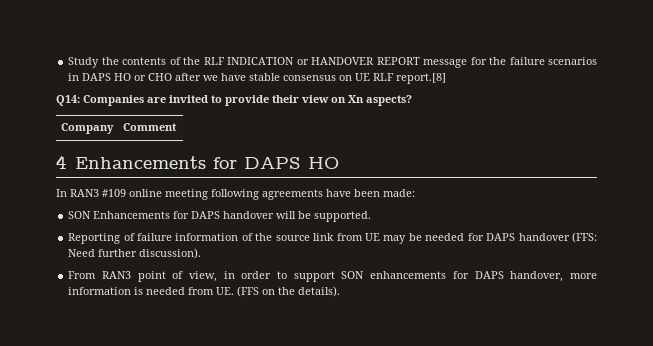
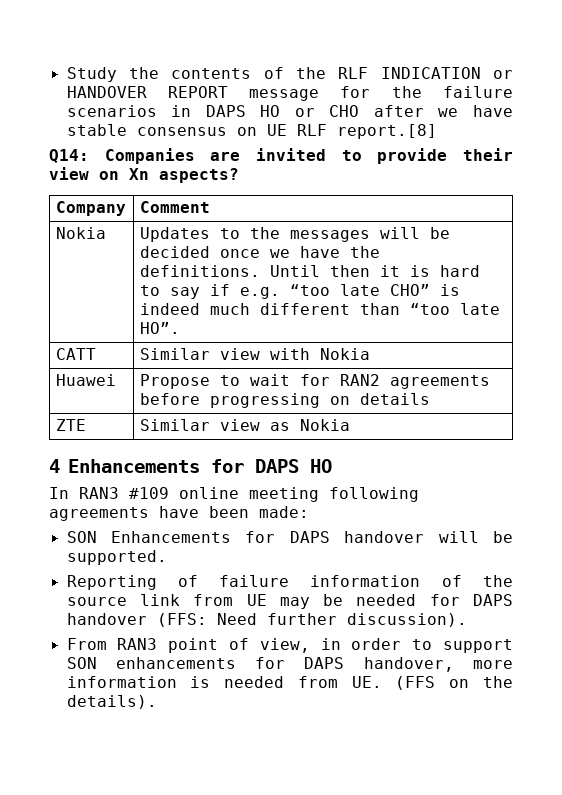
+ Nokia | Updates to the messages will be decided once we have the definitions. Until then it is hard to say if e.g. “too late CHO” is indeed much different than “too late HO”.
+ CATT | Similar view with Nokia
+ Huawei | Propose to wait for RAN2 agreements before progressing on details
+ ZTE | Similar view as Nokia

